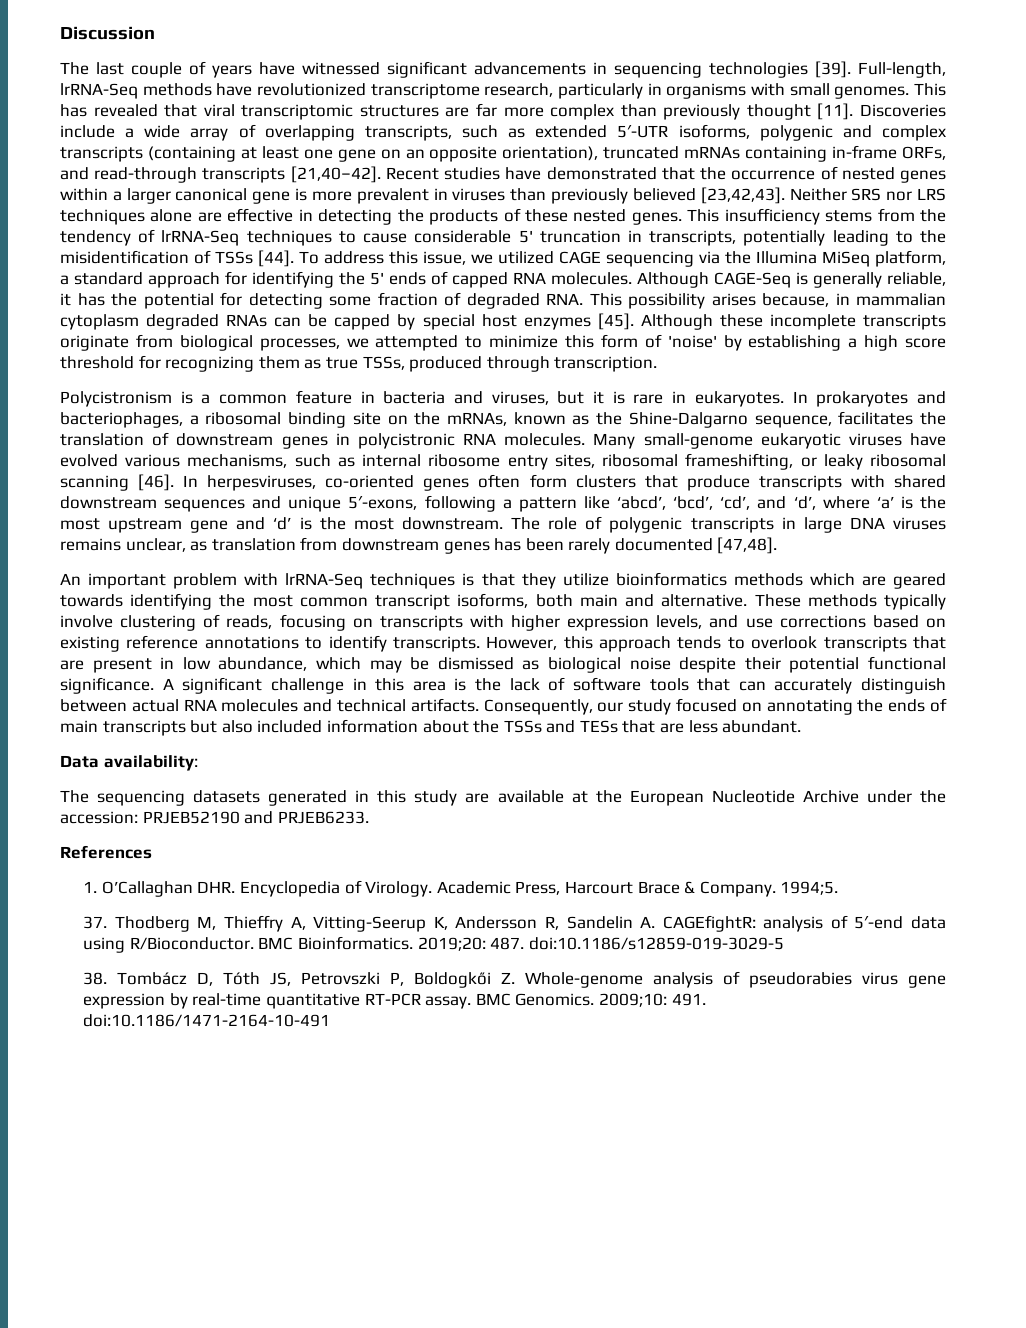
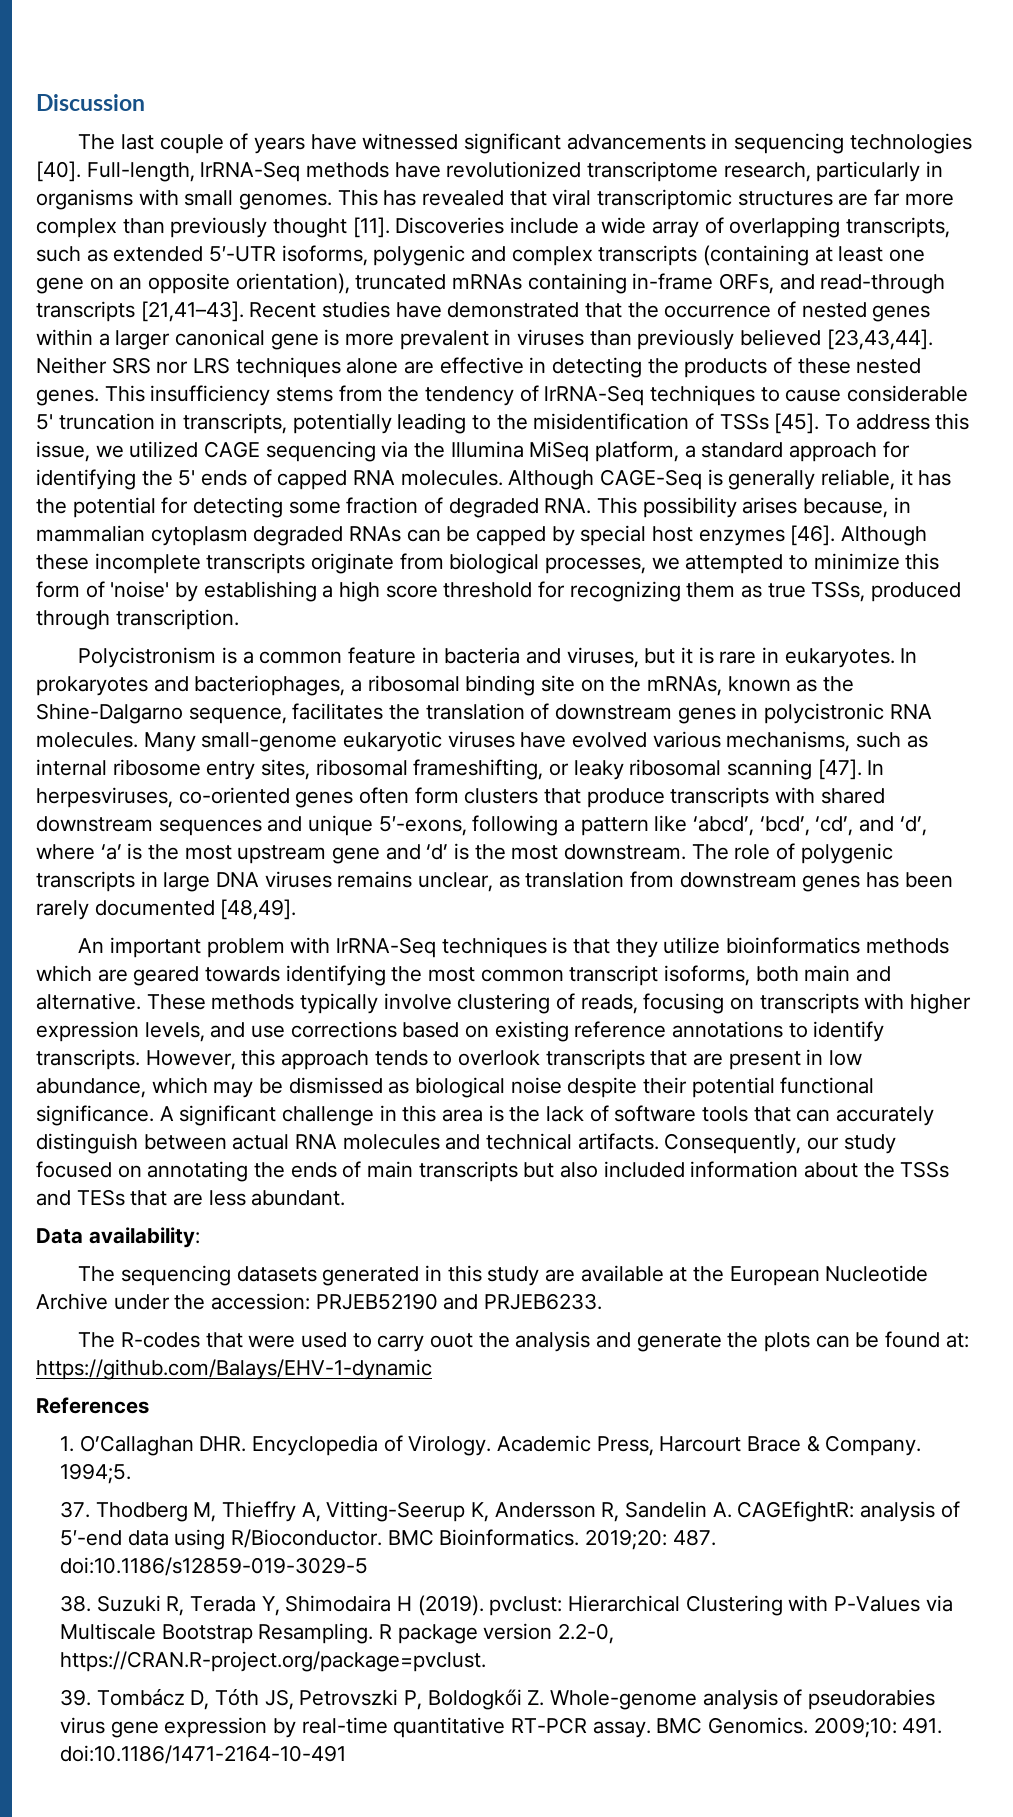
- The last couple of years have witnessed significant advancements in sequencing technologies [39].
+ The last couple of years have witnessed significant advancements in sequencing technologies [40].
- Discoveries include a wide array of overlapping transcripts, such as extended 5′-UTR isoforms, polygenic and complex transcripts (containing at least one gene on an opposite orientation), truncated mRNAs containing in-frame ORFs, and read-through transcripts [21,40–42].
+ Discoveries include a wide array of overlapping transcripts, such as extended 5′-UTR isoforms, polygenic and complex transcripts (containing at least one gene on an opposite orientation), truncated mRNAs containing in-frame ORFs, and read-through transcripts [21,41–43].
- Recent studies have demonstrated that the occurrence of nested genes within a larger canonical gene is more prevalent in viruses than previously believed [23,42,43].
+ Recent studies have demonstrated that the occurrence of nested genes within a larger canonical gene is more prevalent in viruses than previously believed [23,43,44].
- This insufficiency stems from the tendency of lrRNA-Seq techniques to cause considerable 5' truncation in transcripts, potentially leading to the misidentification of TSSs [44].
+ This insufficiency stems from the tendency of lrRNA-Seq techniques to cause considerable 5' truncation in transcripts, potentially leading to the misidentification of TSSs [45].
- Although CAGE-Seq is generally reliable, it has the potential for detecting some fraction of degraded RNA. This possibility arises because, in mammalian cytoplasm degraded RNAs can be capped by special host enzymes [45].
+ Although CAGE-Seq is generally reliable, it has the potential for detecting some fraction of degraded RNA. This possibility arises because, in mammalian cytoplasm degraded RNAs can be capped by special host enzymes [46].
- Many small-genome eukaryotic viruses have evolved various mechanisms, such as internal ribosome entry sites, ribosomal frameshifting, or leaky ribosomal scanning [46].
+ Many small-genome eukaryotic viruses have evolved various mechanisms, such as internal ribosome entry sites, ribosomal frameshifting, or leaky ribosomal scanning [47].
- The role of polygenic transcripts in large DNA viruses remains unclear, as translation from downstream genes has been rarely documented [47,48].
+ The role of polygenic transcripts in large DNA viruses remains unclear, as translation from downstream genes has been rarely documented [48,49].
+ The R-codes that were used to carry ouot the analysis and generate the plots can be found at: https://github.com/Balays/EHV-1-dynamic
- 38. Tombácz D, Tóth JS, Petrovszki P, Boldogkői Z. Whole-genome analysis of pseudorabies virus gene expression by real-time quantitative RT-PCR assay.
+ 38. Suzuki R, Terada Y, Shimodaira H (2019). pvclust: Hierarchical Clustering with P-Values via Multiscale Bootstrap Resampling. R package version 2.2-0, https://CRAN.R-project.org/package=pvclust.
+ 39. Tombácz D, Tóth JS, Petrovszki P, Boldogkői Z. Whole-genome analysis of pseudorabies virus gene expression by real-time quantitative RT-PCR assay.

